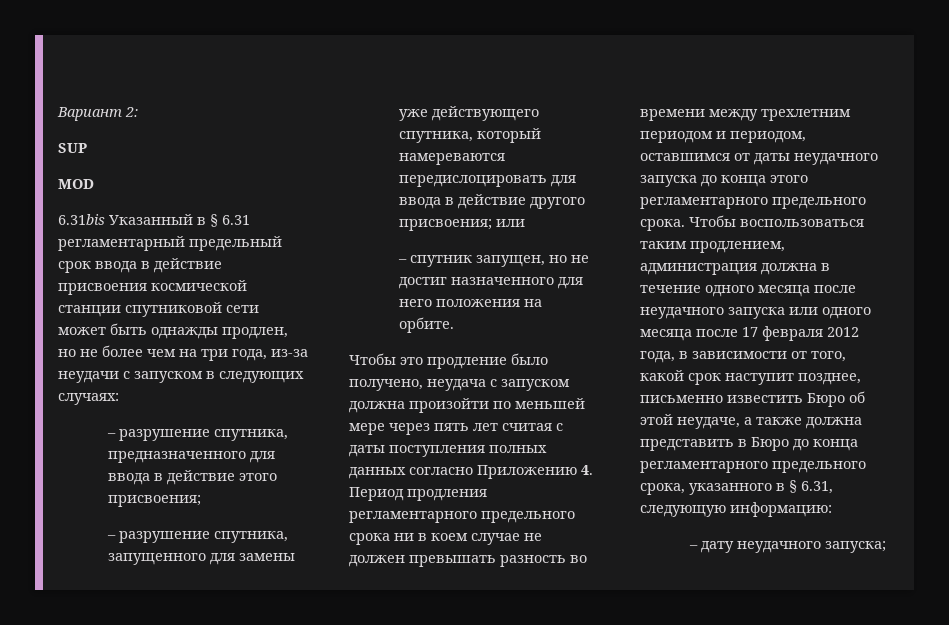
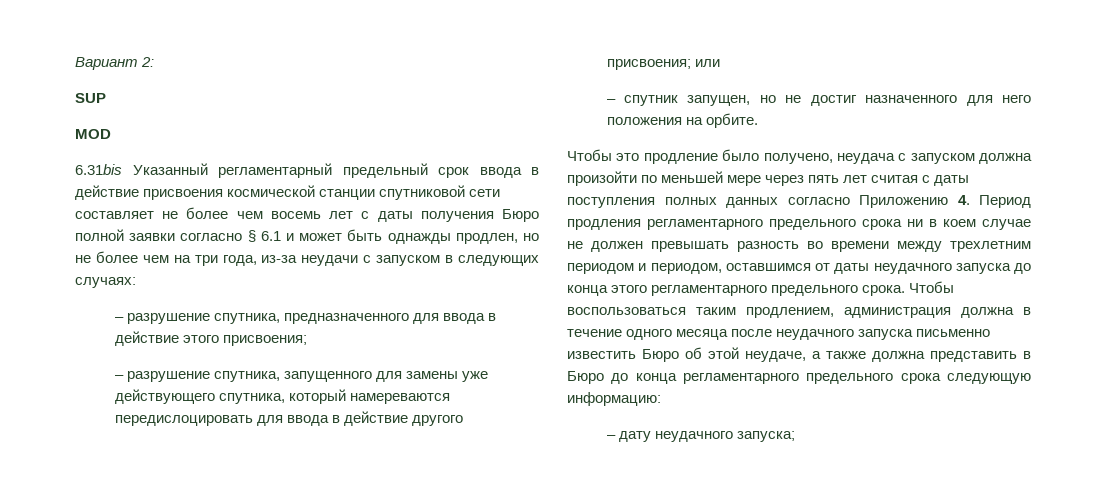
- 6.31bis Указанный в § 6.31 регламентарный предельный срок ввода в действие присвоения космической станции спутниковой сети может быть однажды продлен, но не более чем на три года, из-за неудачи с запуском в следующих случаях:
+ 6.31bis Указанный регламентарный предельный срок ввода в действие присвоения космической станции спутниковой сети составляет не более чем восемь лет с даты получения Бюро полной заявки согласно § 6.1 и может быть однажды продлен, но не более чем на три года, из-за неудачи с запуском в следующих случаях:
- Чтобы воспользоваться таким продлением, администрация должна в течение одного месяца после неудачного запуска или одного месяца после 17 февраля 2012 года, в зависимости от того, какой срок наступит позднее, письменно известить Бюро об этой неудаче, а также должна представить в Бюро до конца регламентарного предельного срока, указанного в § 6.31, следующую информацию:
+ Чтобы воспользоваться таким продлением, администрация должна в течение одного месяца после неудачного запуска письменно известить Бюро об этой неудаче, а также должна представить в Бюро до конца регламентарного предельного срока следующую информацию:

